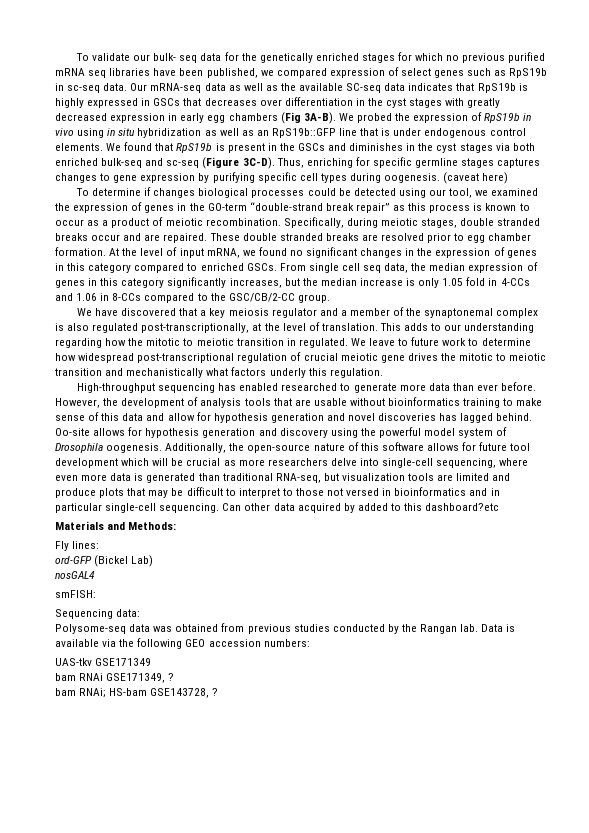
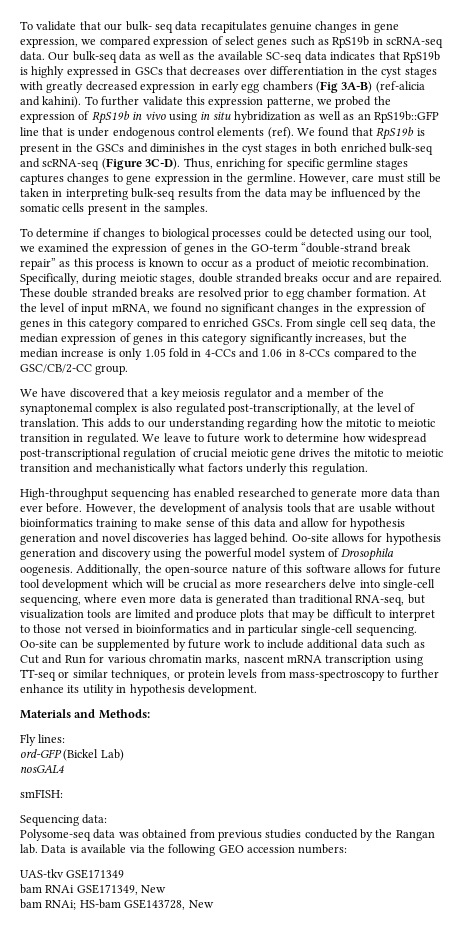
- To validate our bulk- seq data for the genetically enriched stages for which no previous purified mRNA seq libraries have been published, we compared expression of select genes such as RpS19b in sc-seq data.
+ To validate that our bulk- seq data recapitulates genuine changes in gene expression, we compared expression of select genes such as RpS19b in scRNA-seq data.
- Our mRNA-seq data as well as the available SC-seq data indicates that RpS19b is highly expressed in GSCs that decreases over differentiation in the cyst stages with greatly decreased expression in early egg chambers (Fig 3A-B). We probed the expression of RpS19b in vivo using in situ hybridization as well as an RpS19b::GFP line that is under endogenous control elements.
+ Our bulk-seq data as well as the available SC-seq data indicates that RpS19b is highly expressed in GSCs that decreases over differentiation in the cyst stages with greatly decreased expression in early egg chambers (Fig 3A-B) (ref-alicia and kahini). To further validate this expression patterne, we probed the expression of RpS19b in vivo using in situ hybridization as well as an RpS19b::GFP line that is under endogenous control elements (ref).
- We found that RpS19b is present in the GSCs and diminishes in the cyst stages via both enriched bulk-seq and sc-seq (Figure 3C-D).
+ We found that RpS19b is present in the GSCs and diminishes in the cyst stages in both enriched bulk-seq and scRNA-seq (Figure 3C-D).
- Thus, enriching for specific germline stages captures changes to gene expression by purifying specific cell types during oogenesis. (caveat here)
+ Thus, enriching for specific germline stages captures changes to gene expression in the germline. However, care must still be taken in interpreting bulk-seq results from the data may be influenced by the somatic cells present in the samples.
- To determine if changes biological processes could be detected using our tool, we examined the expression of genes in the GO-term “double-strand break repair” as this process is known to occur as a product of meiotic recombination.
+ To determine if changes to biological processes could be detected using our tool, we examined the expression of genes in the GO-term “double-strand break repair” as this process is known to occur as a product of meiotic recombination.
- Can other data acquired by added to this dashboard?etc
+ Oo-site can be supplemented by future work to include additional data such as Cut and Run for various chromatin marks, nascent mRNA transcription using TT-seq or similar techniques, or protein levels from mass-spectroscopy to further enhance its utility in hypothesis development.
- bam RNAi GSE171349, ?
+ bam RNAi GSE171349, New
- bam RNAi; HS-bam GSE143728, ?
+ bam RNAi; HS-bam GSE143728, New

